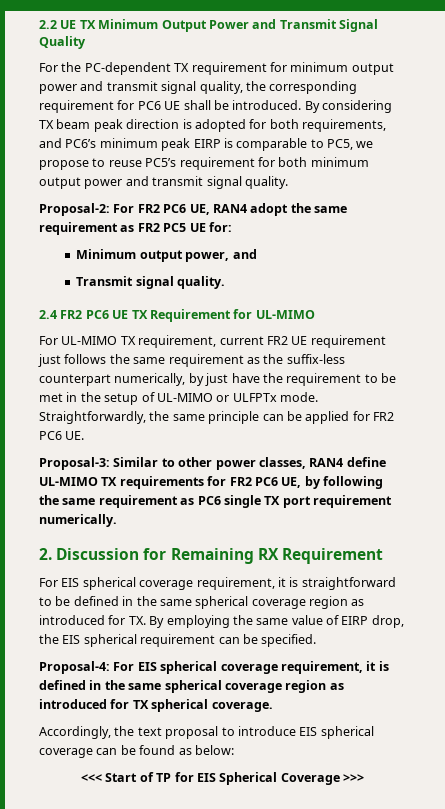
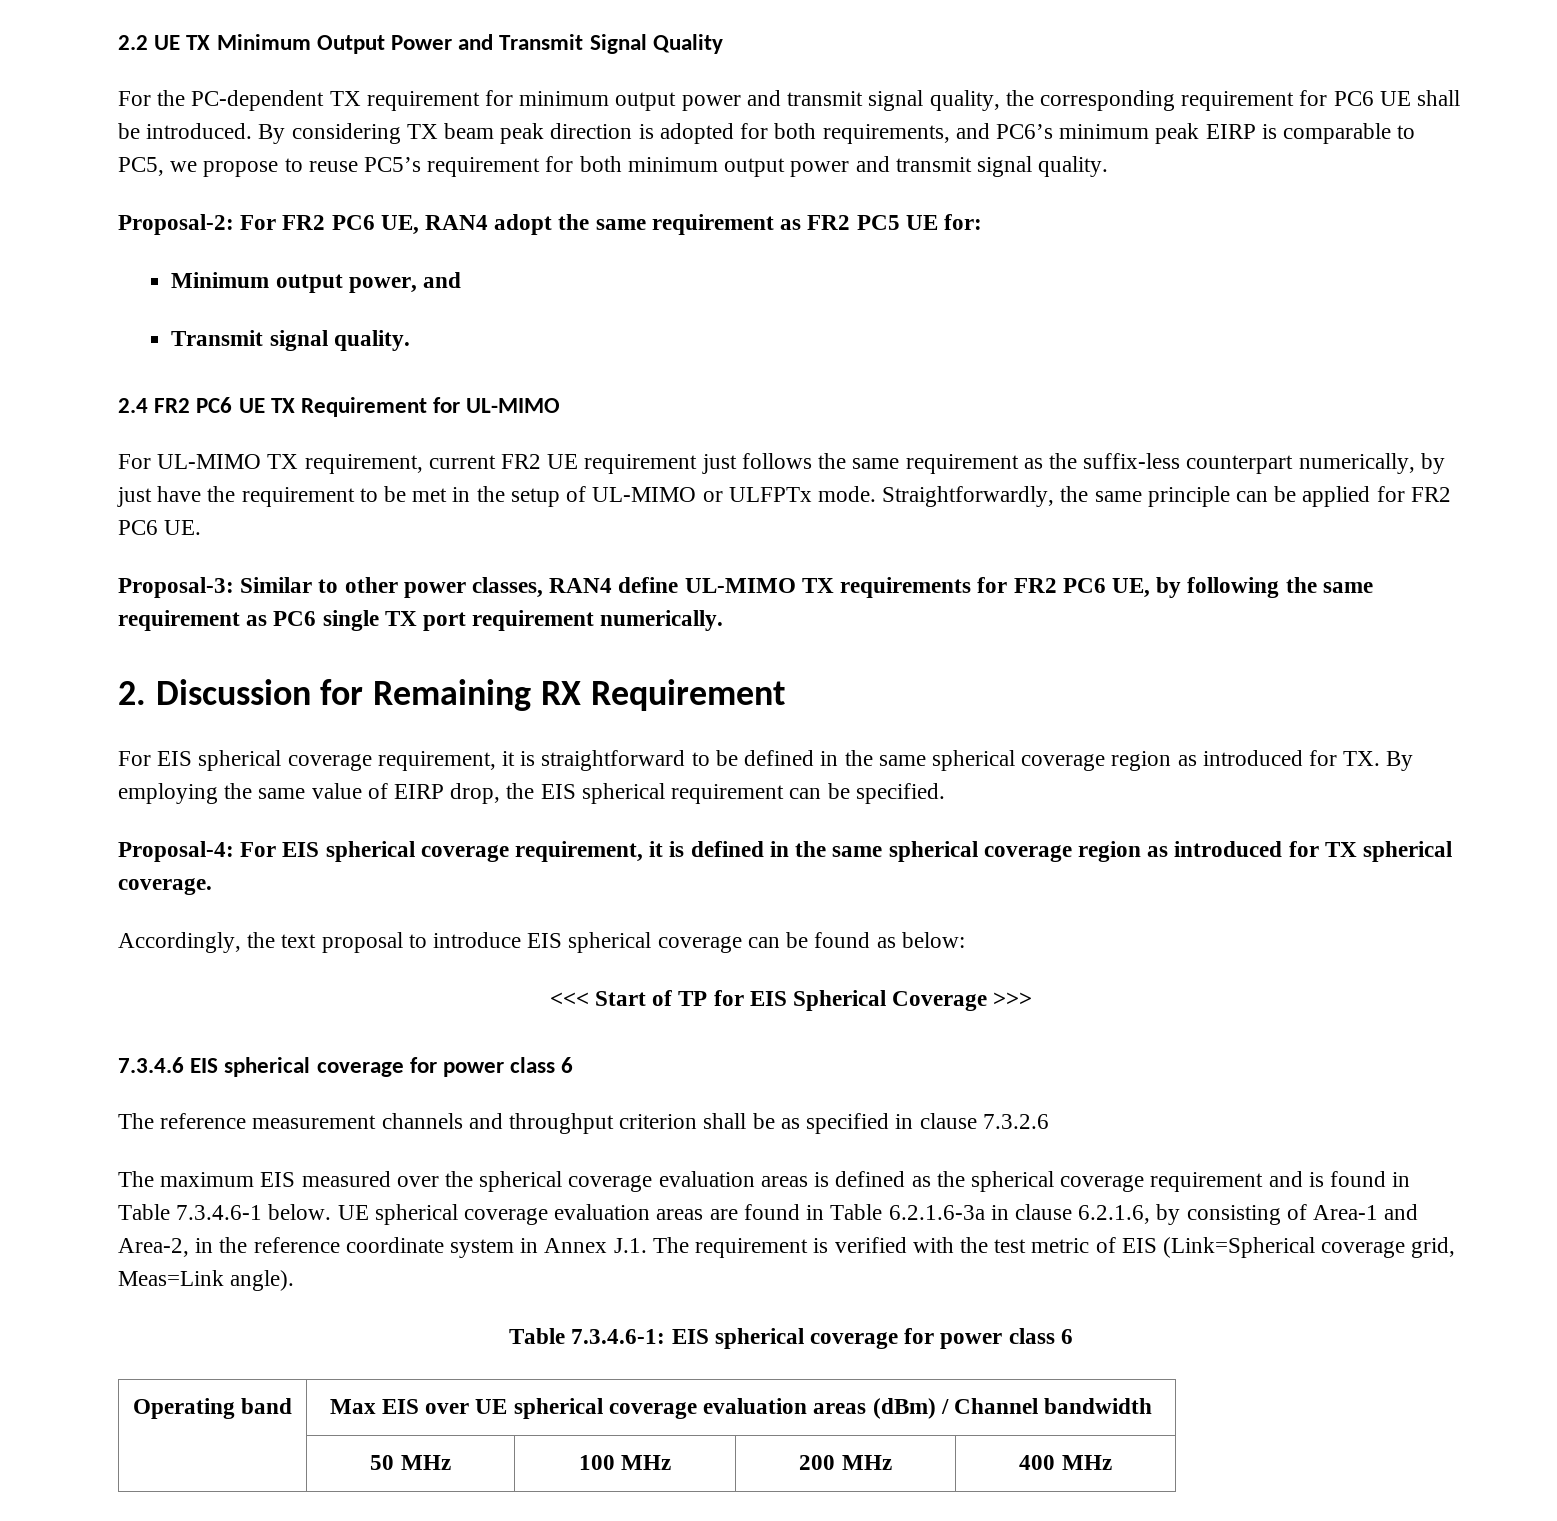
+ 7.3.4.6 EIS spherical coverage for power class 6
+ The reference measurement channels and throughput criterion shall be as specified in clause 7.3.2.6
+ The maximum EIS measured over the spherical coverage evaluation areas is defined as the spherical coverage requirement and is found in Table 7.3.4.6-1 below. UE spherical coverage evaluation areas are found in Table 6.2.1.6-3a in clause 6.2.1.6, by consisting of Area-1 and Area-2, in the reference coordinate system in Annex J.1. The requirement is verified with the test metric of EIS (Link=Spherical coverage grid, Meas=Link angle).
+ Table 7.3.4.6-1: EIS spherical coverage for power class 6
+ Operating band | Max EIS over UE spherical coverage evaluation areas (dBm) / Channel bandwidth
+ | 50 MHz | 100 MHz | 200 MHz | 400 MHz

